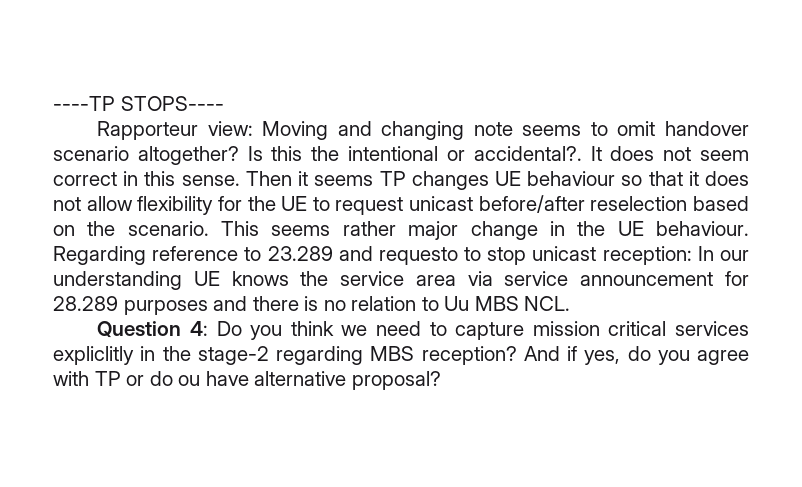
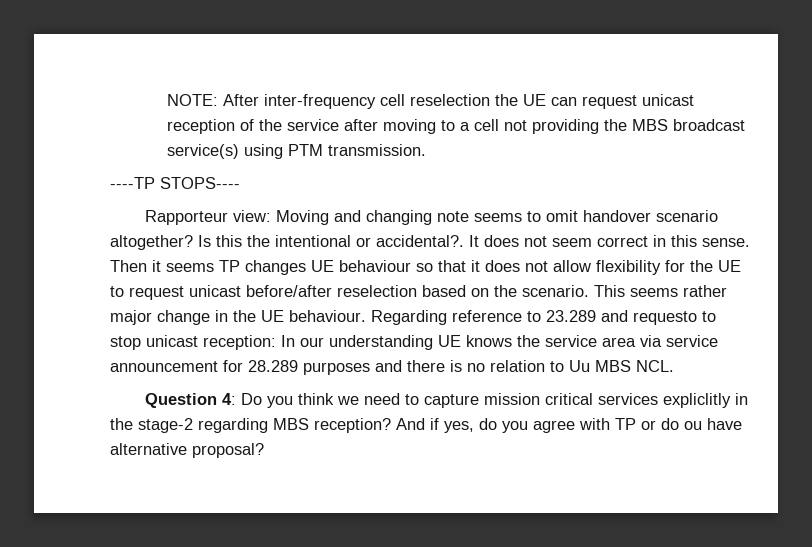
+ NOTE: After inter-frequency cell reselection the UE can request unicast reception of the service after moving to a cell not providing the MBS broadcast service(s) using PTM transmission.

